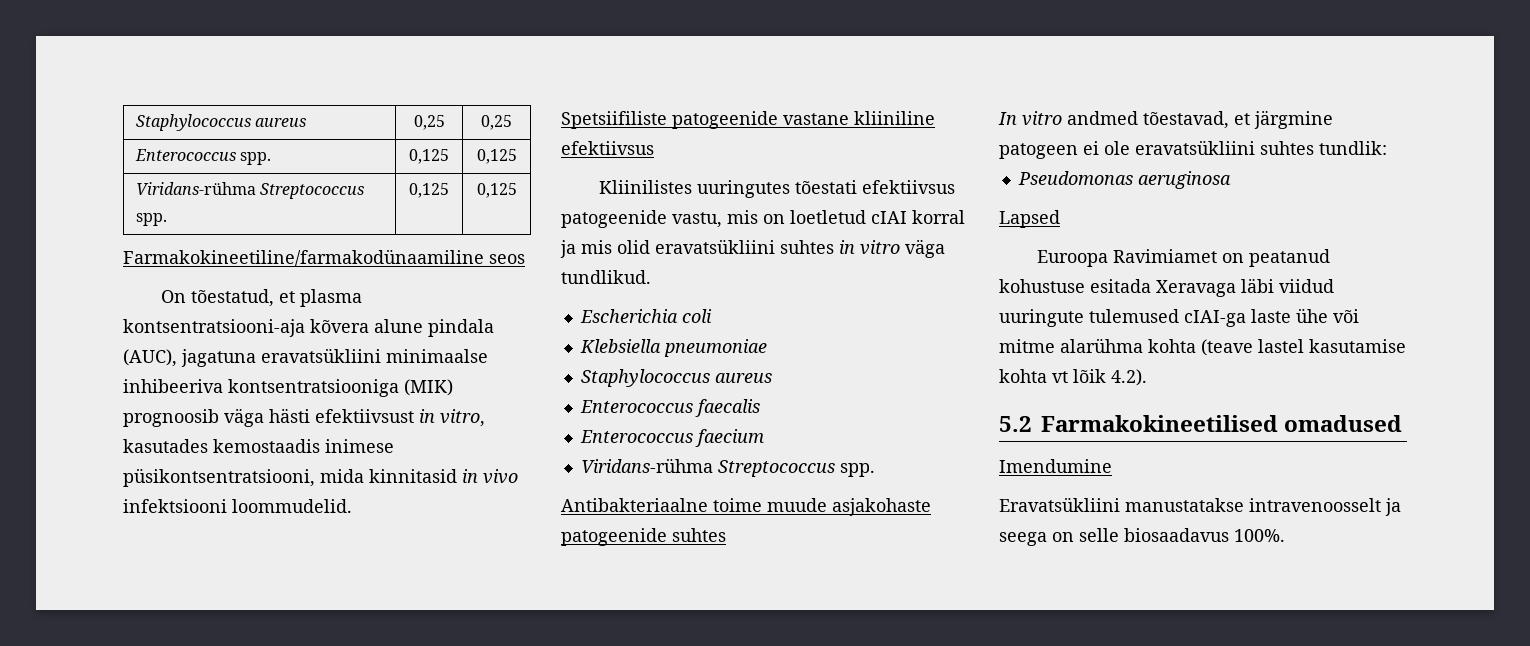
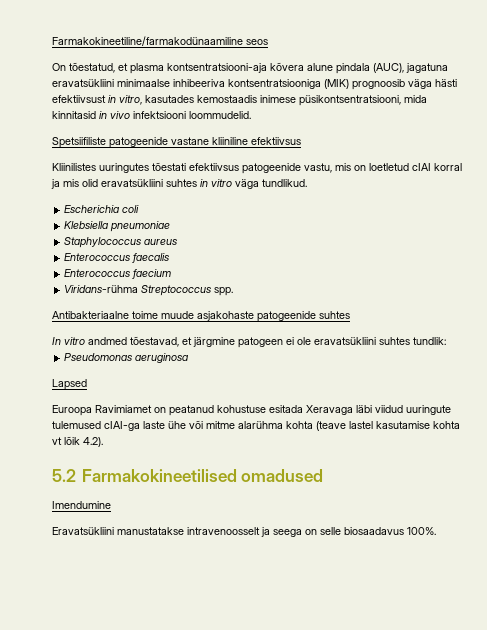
- Staphylococcus aureus | 0,25 | 0,25
- Enterococcus spp. | 0,125 | 0,125
- Viridans-rühma Streptococcus spp. | 0,125 | 0,125

